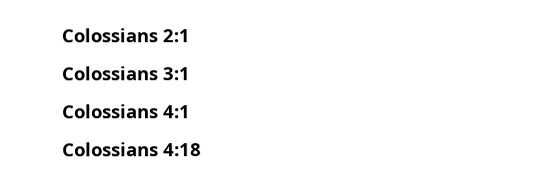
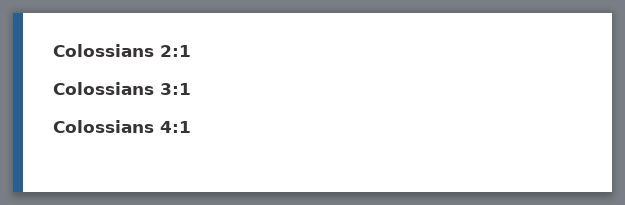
- Colossians 4:18

